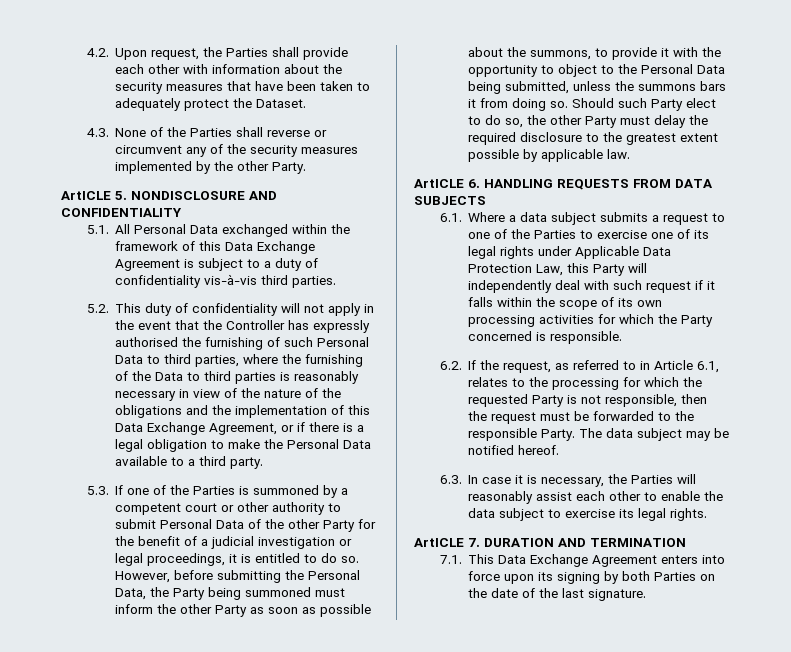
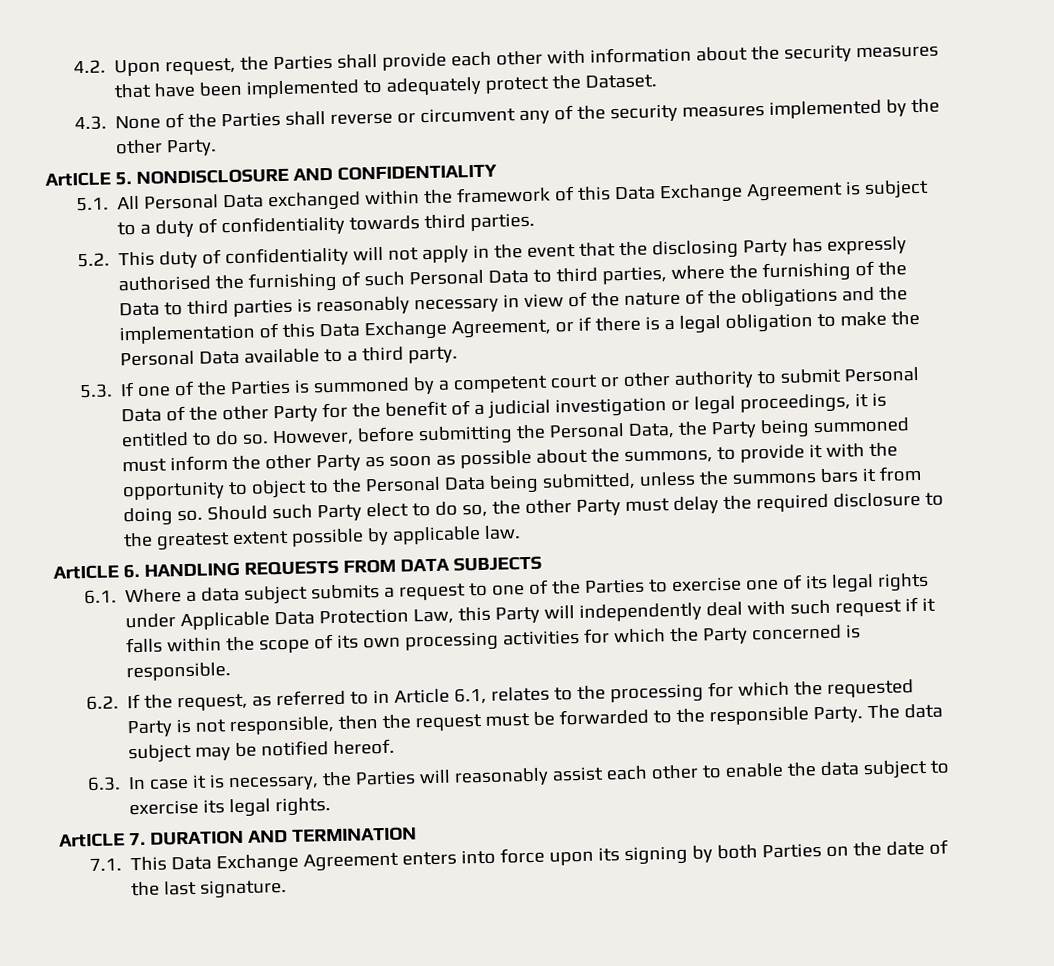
- 4.2. Upon request, the Parties shall provide each other with information about the security measures that have been taken to adequately protect the Dataset.
+ 4.2. Upon request, the Parties shall provide each other with information about the security measures that have been implemented to adequately protect the Dataset.
- 5.1. All Personal Data exchanged within the framework of this Data Exchange Agreement is subject to a duty of confidentiality vis-à-vis third parties.
+ 5.1. All Personal Data exchanged within the framework of this Data Exchange Agreement is subject to a duty of confidentiality towards third parties.
- 5.2. This duty of confidentiality will not apply in the event that the Controller has expressly authorised the furnishing of such Personal Data to third parties, where the furnishing of the Data to third parties is reasonably necessary in view of the nature of the obligations and the implementation of this Data Exchange Agreement, or if there is a legal obligation to make the Personal Data available to a third party.
+ 5.2. This duty of confidentiality will not apply in the event that the disclosing Party has expressly authorised the furnishing of such Personal Data to third parties, where the furnishing of the Data to third parties is reasonably necessary in view of the nature of the obligations and the implementation of this Data Exchange Agreement, or if there is a legal obligation to make the Personal Data available to a third party.

